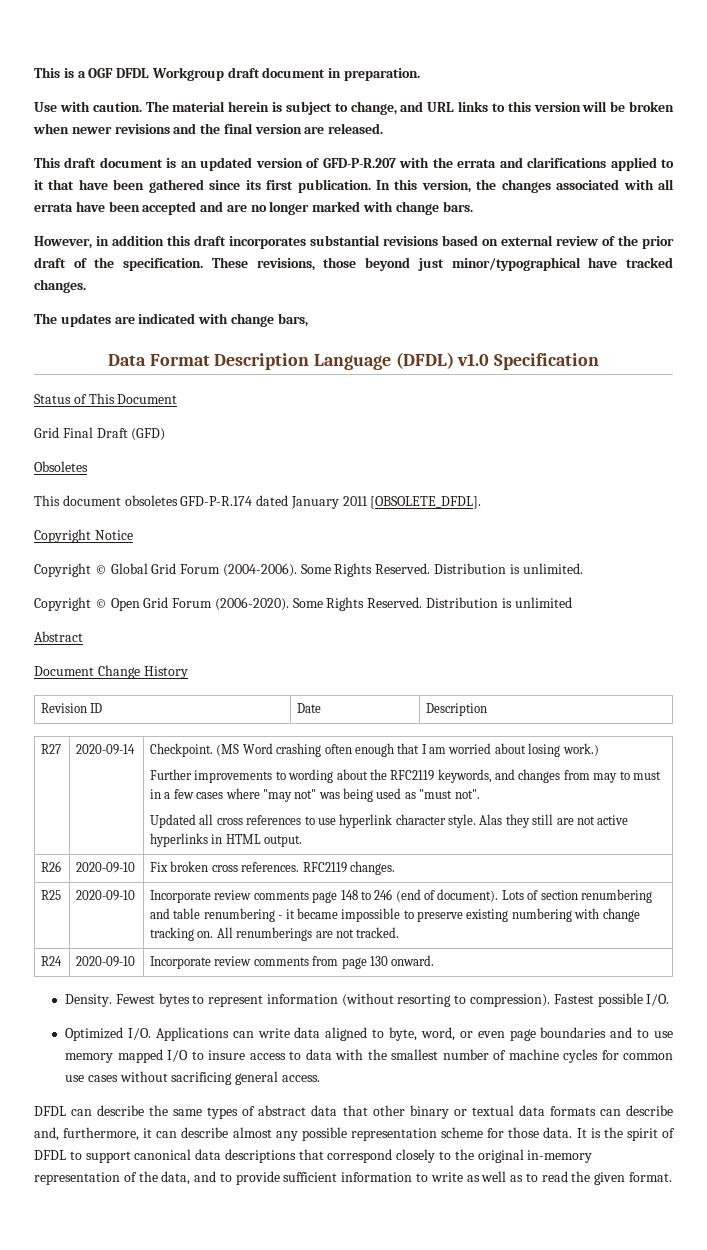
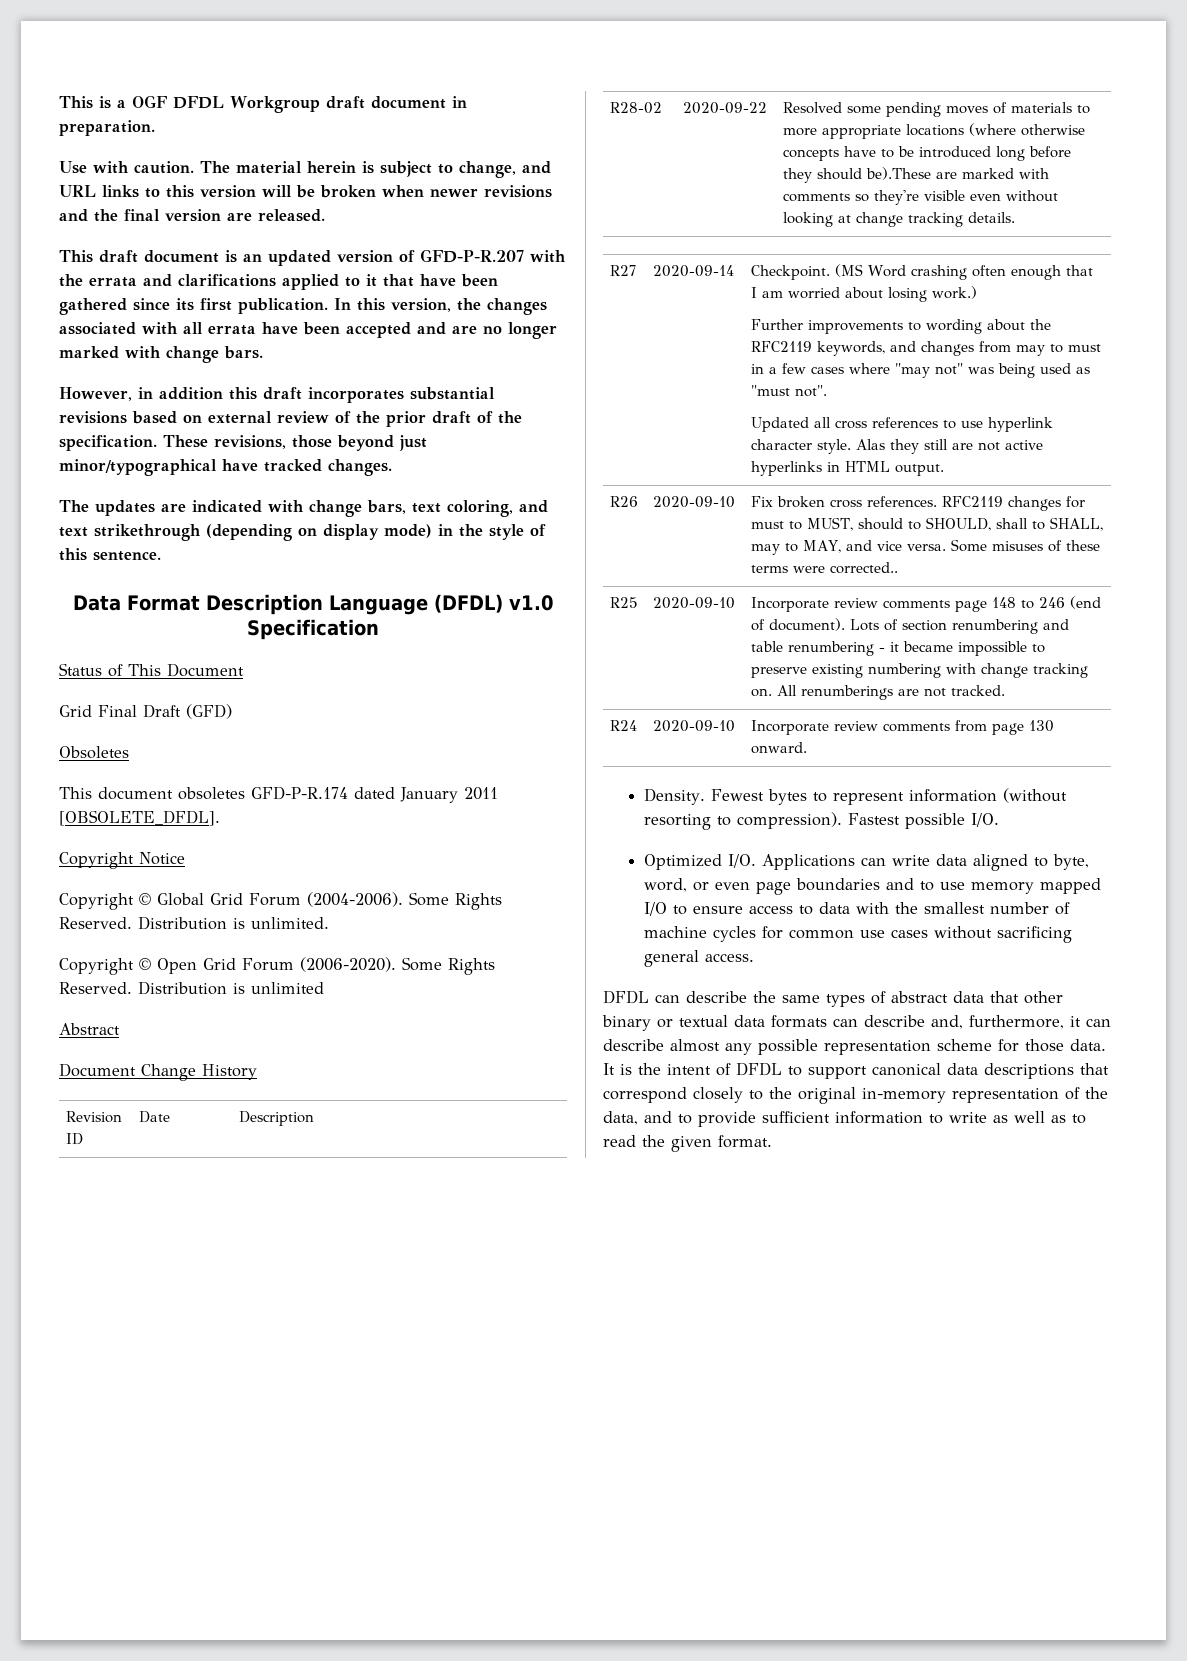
- The updates are indicated with change bars,
+ The updates are indicated with change bars, text coloring, and text strikethrough (depending on display mode) in the style of this sentence.
+ R28-02 | 2020-09-22 | Resolved some pending moves of materials to more appropriate locations (where otherwise concepts have to be introduced long before they should be).These are marked with comments so they're visible even without looking at change tracking details.
- R26 | 2020-09-10 | Fix broken cross references. RFC2119 changes.
+ R26 | 2020-09-10 | Fix broken cross references. RFC2119 changes for must to MUST, should to SHOULD, shall to SHALL, may to MAY, and vice versa. Some misuses of these terms were corrected..
- Optimized I/O. Applications can write data aligned to byte, word, or even page boundaries and to use memory mapped I/O to insure access to data with the smallest number of machine cycles for common use cases without sacrificing general access.
+ Optimized I/O. Applications can write data aligned to byte, word, or even page boundaries and to use memory mapped I/O to ensure access to data with the smallest number of machine cycles for common use cases without sacrificing general access.
- It is the spirit of DFDL to support canonical data descriptions that correspond closely to the original in-memory representation of the data, and to provide sufficient information to write as well as to read the given format.
+ It is the intent of DFDL to support canonical data descriptions that correspond closely to the original in-memory representation of the data, and to provide sufficient information to write as well as to read the given format.

